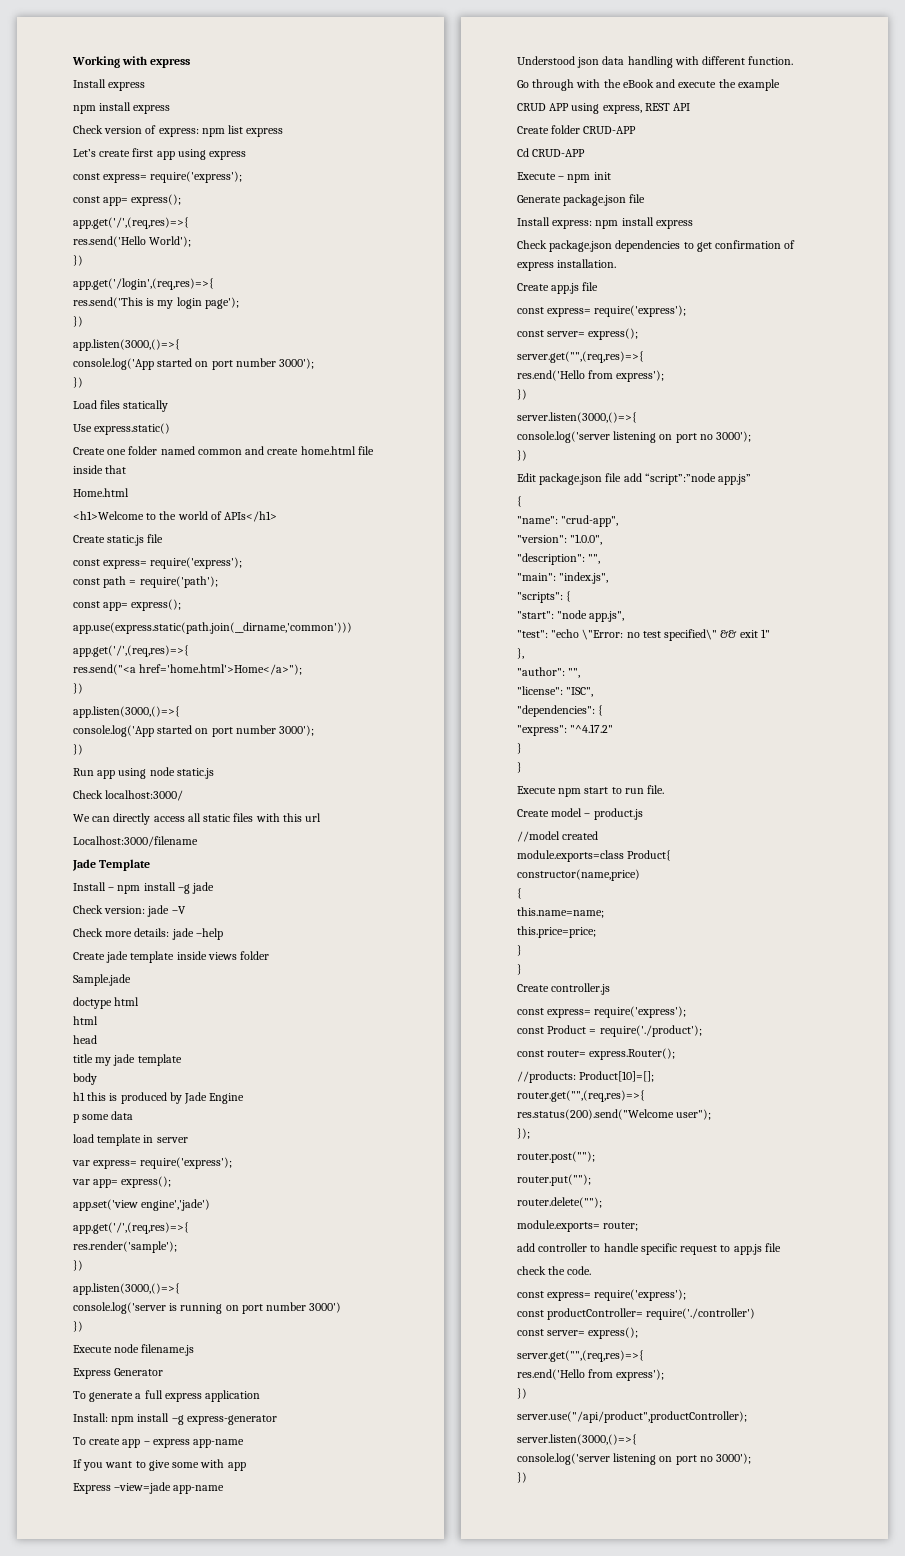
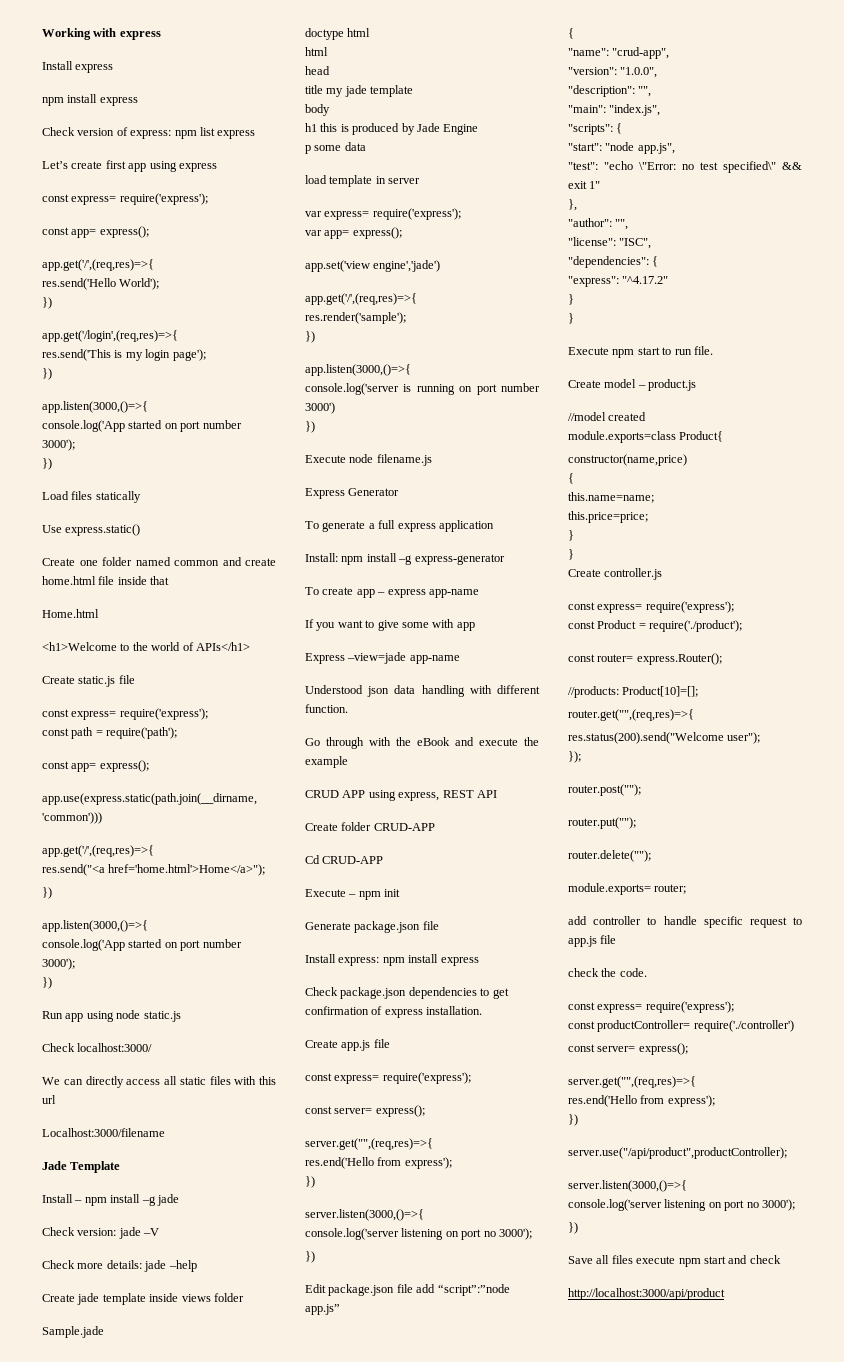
+ Save all files execute npm start and check
+ http://localhost:3000/api/product

